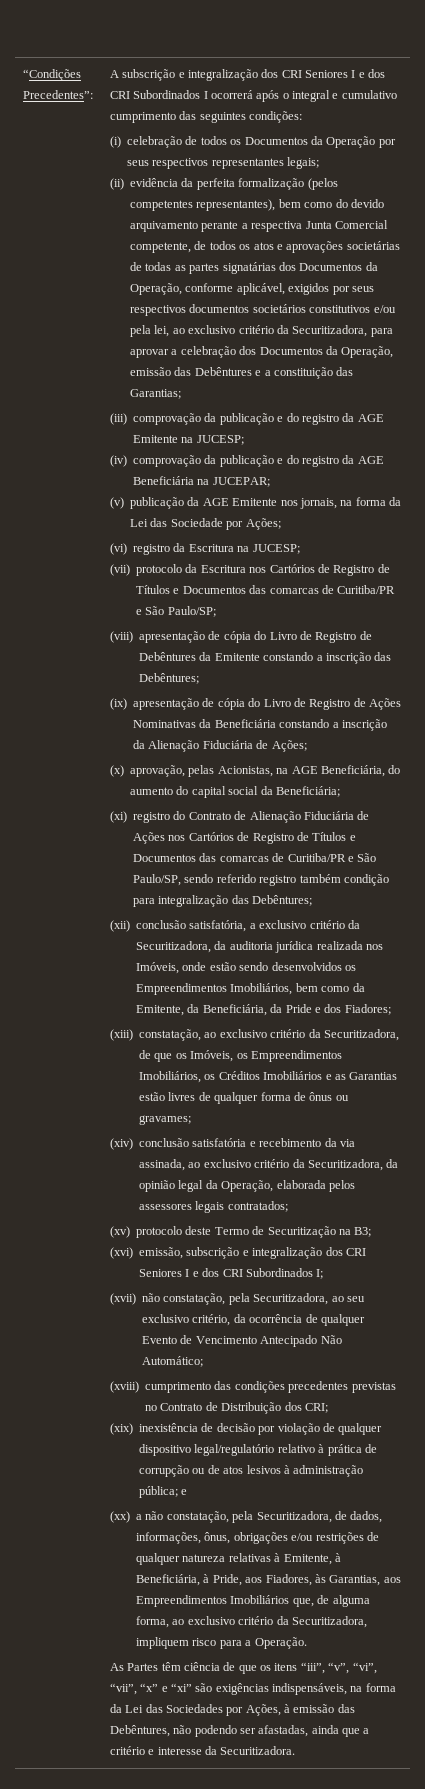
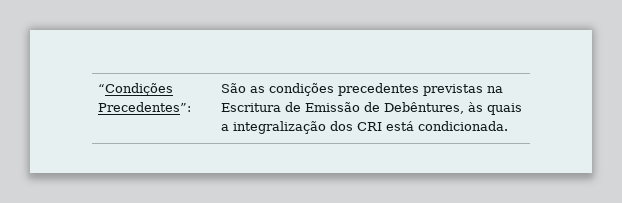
- A subscrição e integralização dos CRI Seniores I e dos CRI Subordinados I ocorrerá após o integral e cumulativo cumprimento das seguintes condições:
- (i) celebração de todos os Documentos da Operação por seus respectivos representantes legais;
- (ii) evidência da perfeita formalização (pelos competentes representantes), bem como do devido arquivamento perante a respectiva Junta Comercial competente, de todos os atos e aprovações societárias de todas as partes signatárias dos Documentos da Operação, conforme aplicável, exigidos por seus respectivos documentos societários constitutivos e/ou pela lei, ao exclusivo critério da Securitizadora, para aprovar a celebração dos Documentos da Operação, emissão das Debêntures e a constituição das Garantias;
- (iii) comprovação da publicação e do registro da AGE Emitente na JUCESP;
- (iv) comprovação da publicação e do registro da AGE Beneficiária na JUCEPAR;
- (v) publicação da AGE Emitente nos jornais, na forma da Lei das Sociedade por Ações;
- (vi) registro da Escritura na JUCESP;
- (vii) protocolo da Escritura nos Cartórios de Registro de Títulos e Documentos das comarcas de Curitiba/PR e São Paulo/SP;
- (viii) apresentação de cópia do Livro de Registro de Debêntures da Emitente constando a inscrição das Debêntures;
- (ix) apresentação de cópia do Livro de Registro de Ações Nominativas da Beneficiária constando a inscrição da Alienação Fiduciária de Ações;
- (x) aprovação, pelas Acionistas, na AGE Beneficiária, do aumento do capital social da Beneficiária;
- (xi) registro do Contrato de Alienação Fiduciária de Ações nos Cartórios de Registro de Títulos e Documentos das comarcas de Curitiba/PR e São Paulo/SP, sendo referido registro também condição para integralização das Debêntures;
- (xii) conclusão satisfatória, a exclusivo critério da Securitizadora, da auditoria jurídica realizada nos Imóveis, onde estão sendo desenvolvidos os Empreendimentos Imobiliários, bem como da Emitente, da Beneficiária, da Pride e dos Fiadores;
- (xiii) constatação, ao exclusivo critério da Securitizadora, de que os Imóveis, os Empreendimentos Imobiliários, os Créditos Imobiliários e as Garantias estão livres de qualquer forma de ônus ou gravames;
- (xiv) conclusão satisfatória e recebimento da via assinada, ao exclusivo critério da Securitizadora, da opinião legal da Operação, elaborada pelos assessores legais contratados;
- (xv) protocolo deste Termo de Securitização na B3;
- (xvi) emissão, subscrição e integralização dos CRI Seniores I e dos CRI Subordinados I;
- (xvii) não constatação, pela Securitizadora, ao seu exclusivo critério, da ocorrência de qualquer Evento de Vencimento Antecipado Não Automático;
- (xviii) cumprimento das condições precedentes previstas no Contrato de Distribuição dos CRI;
- (xix) inexistência de decisão por violação de qualquer dispositivo legal/regulatório relativo à prática de corrupção ou de atos lesivos à administração pública; e
- (xx) a não constatação, pela Securitizadora, de dados, informações, ônus, obrigações e/ou restrições de qualquer natureza relativas à Emitente, à Beneficiária, à Pride, aos Fiadores, às Garantias, aos Empreendimentos Imobiliários que, de alguma forma, ao exclusivo critério da Securitizadora, impliquem risco para a Operação.
- As Partes têm ciência de que os itens “iii”, “v”, “vi”, “vii”, “x” e “xi” são exigências indispensáveis, na forma da Lei das Sociedades por Ações, à emissão das Debêntures, não podendo ser afastadas, ainda que a critério e interesse da Securitizadora.
+ São as condições precedentes previstas na Escritura de Emissão de Debêntures, às quais a integralização dos CRI está condicionada.

